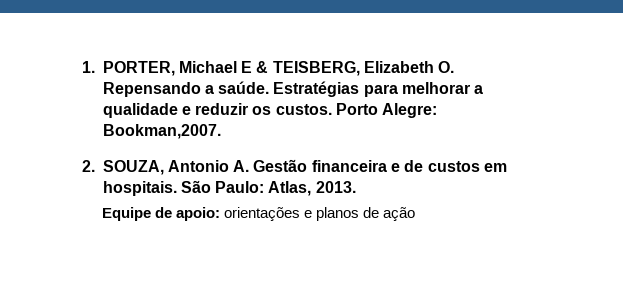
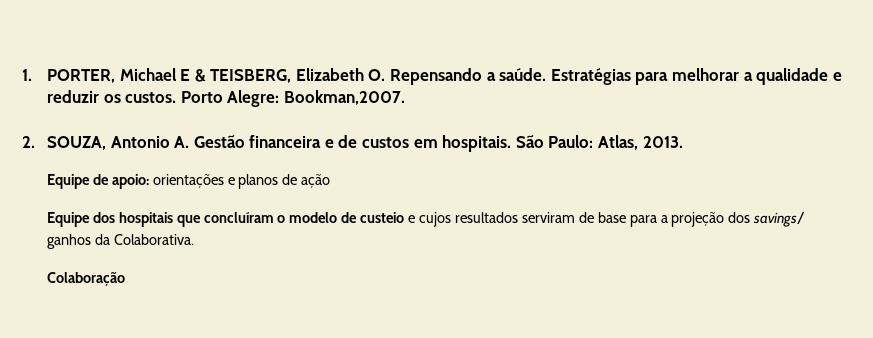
+ Equipe dos hospitais que concluíram o modelo de custeio e cujos resultados serviram de base para a projeção dos savings/ ganhos da Colaborativa.
+ Colaboração

